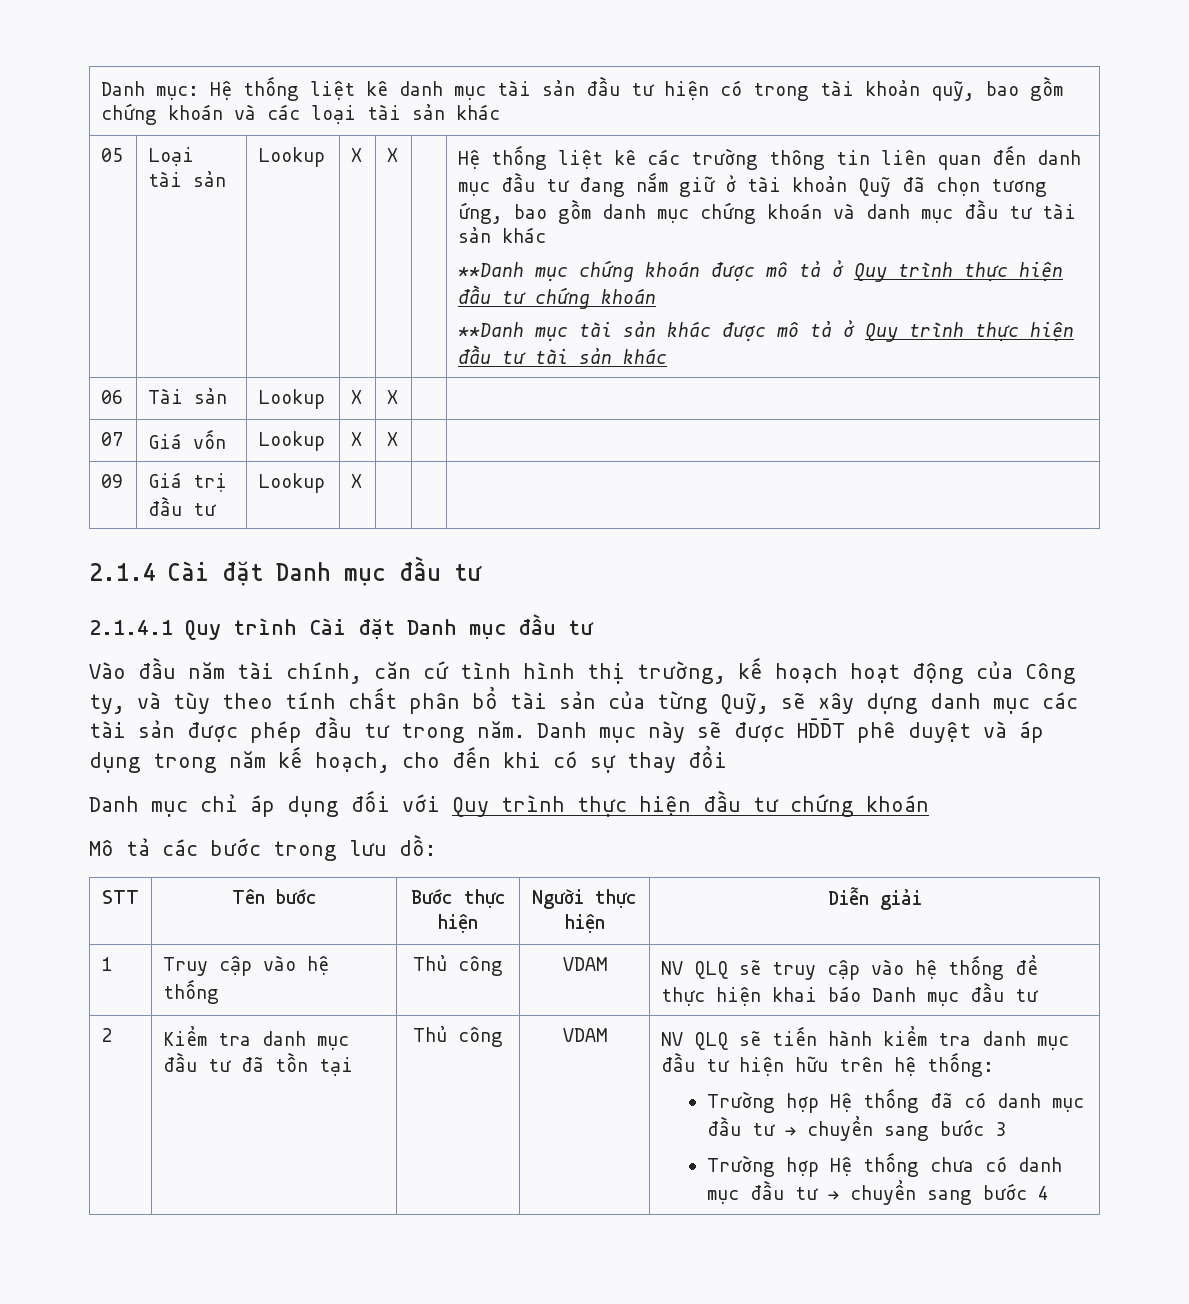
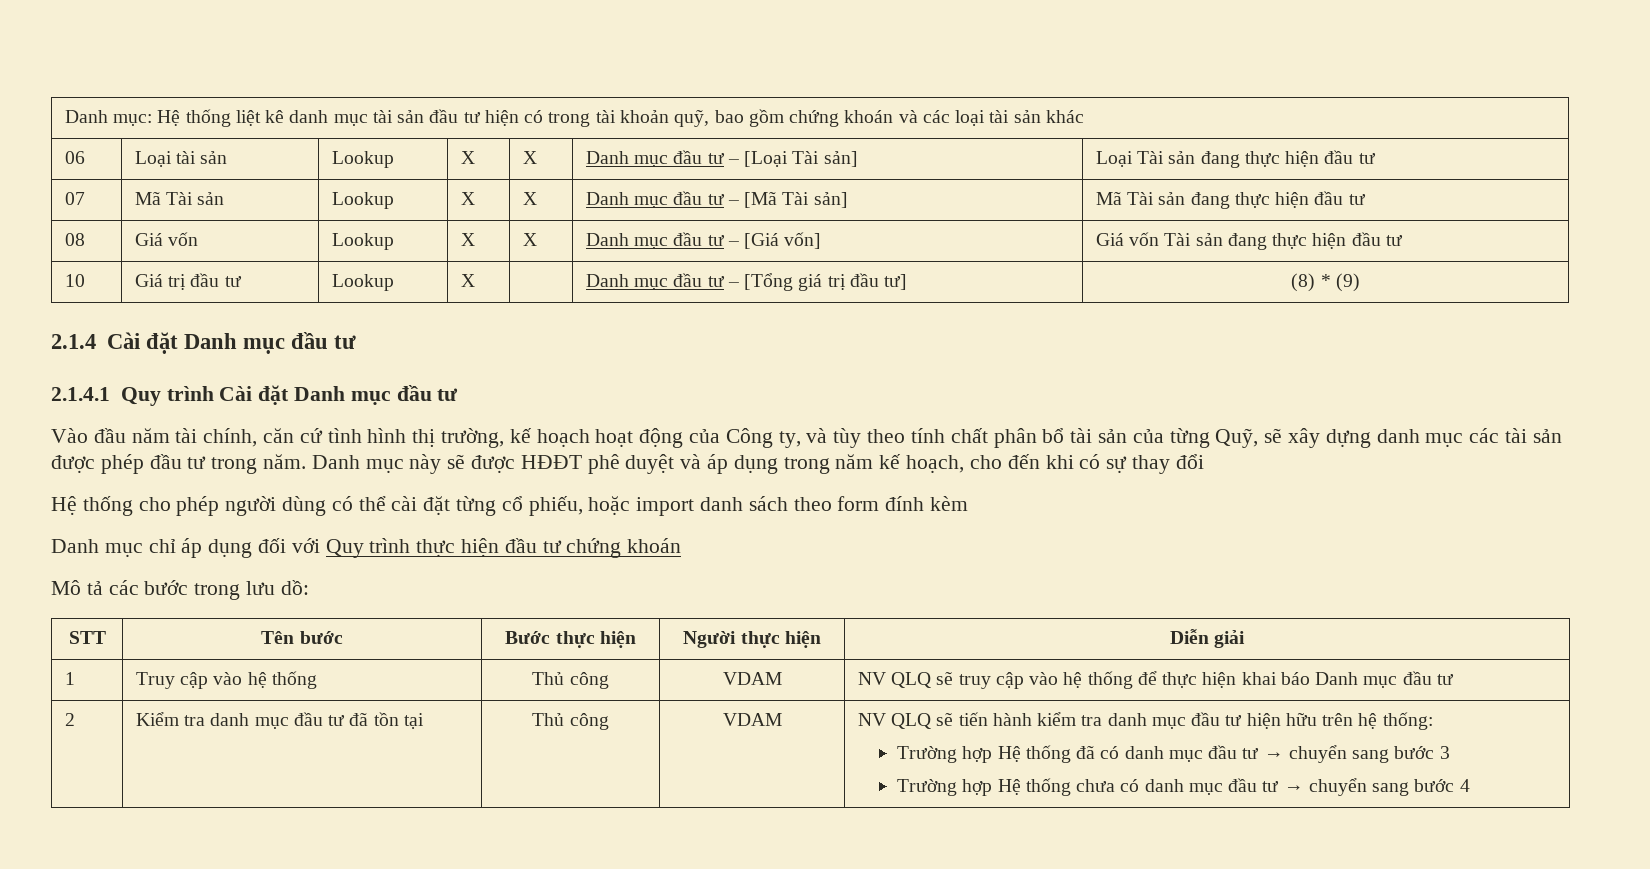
- 05
+ 06
- Hệ thống liệt kê các trường thông tin liên quan đến danh mục đầu tư đang nắm giữ ở tài khoản Quỹ đã chọn tương ứng, bao gồm danh mục chứng khoán và danh mục đầu tư tài sản khác
- **Danh mục chứng khoán được mô tả ở Quy trình thực hiện đầu tư chứng khoán
- **Danh mục tài sản khác được mô tả ở Quy trình thực hiện đầu tư tài sản khác
- 06 | Tài sản | Lookup | X | X | |
- 07 | Giá vốn | Lookup | X | X | |
- 09 | Giá trị đầu tư | Lookup | X | | |
+ Danh mục đầu tư – [Loại Tài sản] | Loại Tài sản đang thực hiện đầu tư
+ 07 | Mã Tài sản | Lookup | X | X | Danh mục đầu tư – [Mã Tài sản] | Mã Tài sản đang thực hiện đầu tư
+ 08 | Giá vốn | Lookup | X | X | Danh mục đầu tư – [Giá vốn] | Giá vốn Tài sản đang thực hiện đầu tư
+ 10 | Giá trị đầu tư | Lookup | X | | Danh mục đầu tư – [Tổng giá trị đầu tư] | (8) * (9)
+ Hệ thống cho phép người dùng có thể cài đặt từng cổ phiếu, hoặc import danh sách theo form đính kèm

